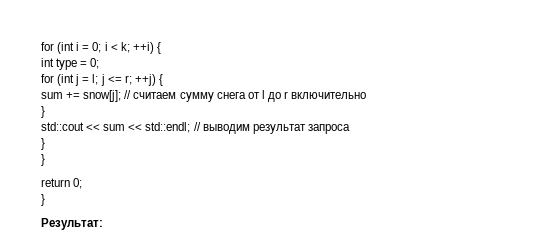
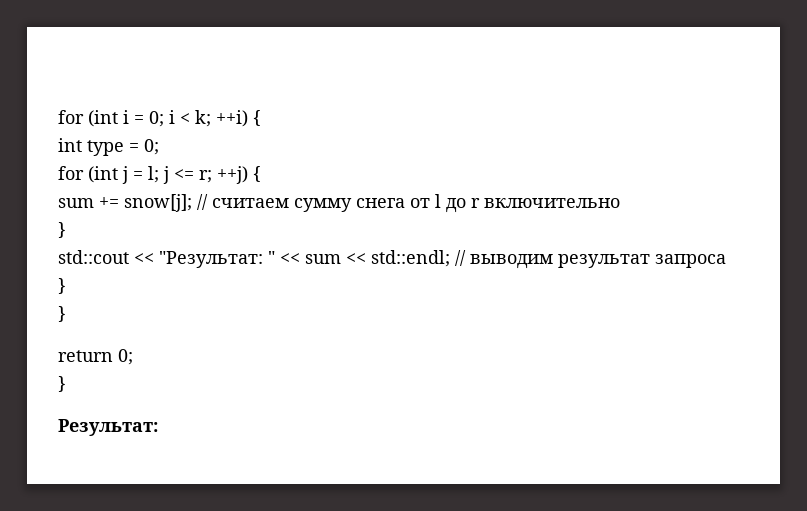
- std::cout << sum << std::endl; // выводим результат запроса
+ std::cout << "Результат: " << sum << std::endl; // выводим результат запроса

